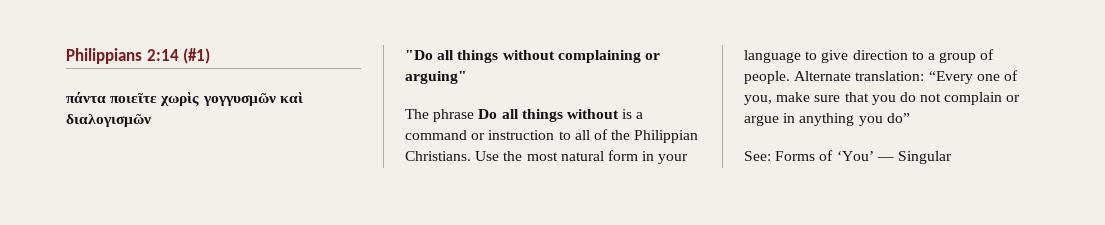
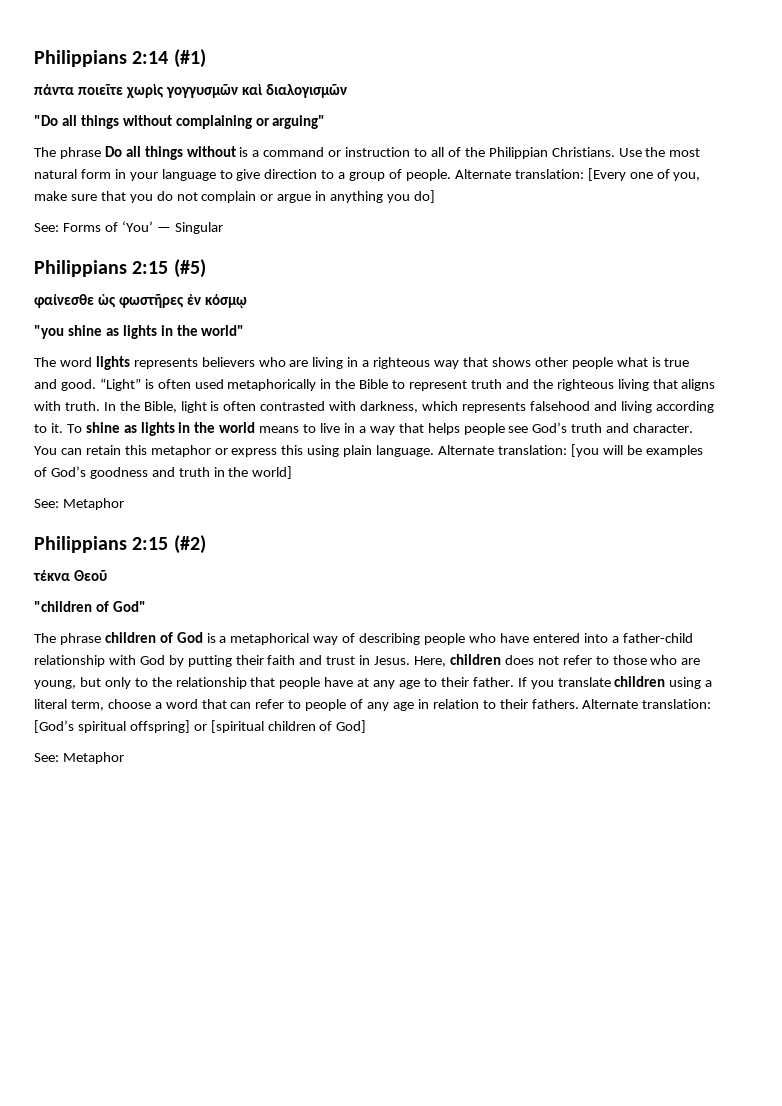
- Alternate translation: “Every one of you, make sure that you do not complain or argue in anything you do”
+ Alternate translation: [Every one of you, make sure that you do not complain or argue in anything you do]
+ Philippians 2:15 (#5)
+ φαίνεσθε ὡς φωστῆρες ἐν κόσμῳ
+ "you shine as lights in the world"
+ The word lights represents believers who are living in a righteous way that shows other people what is true and good. “Light” is often used metaphorically in the Bible to represent truth and the righteous living that aligns with truth. In the Bible, light is often contrasted with darkness, which represents falsehood and living according to it. To shine as lights in the world means to live in a way that helps people see God’s truth and character. You can retain this metaphor or express this using plain language. Alternate translation: [you will be examples of God’s goodness and truth in the world]
+ See: Metaphor
+ Philippians 2:15 (#2)
+ τέκνα Θεοῦ
+ "children of God"
+ The phrase children of God is a metaphorical way of describing people who have entered into a father-child relationship with God by putting their faith and trust in Jesus. Here, children does not refer to those who are young, but only to the relationship that people have at any age to their father. If you translate children using a literal term, choose a word that can refer to people of any age in relation to their fathers. Alternate translation: [God’s spiritual offspring] or [spiritual children of God]
+ See: Metaphor

